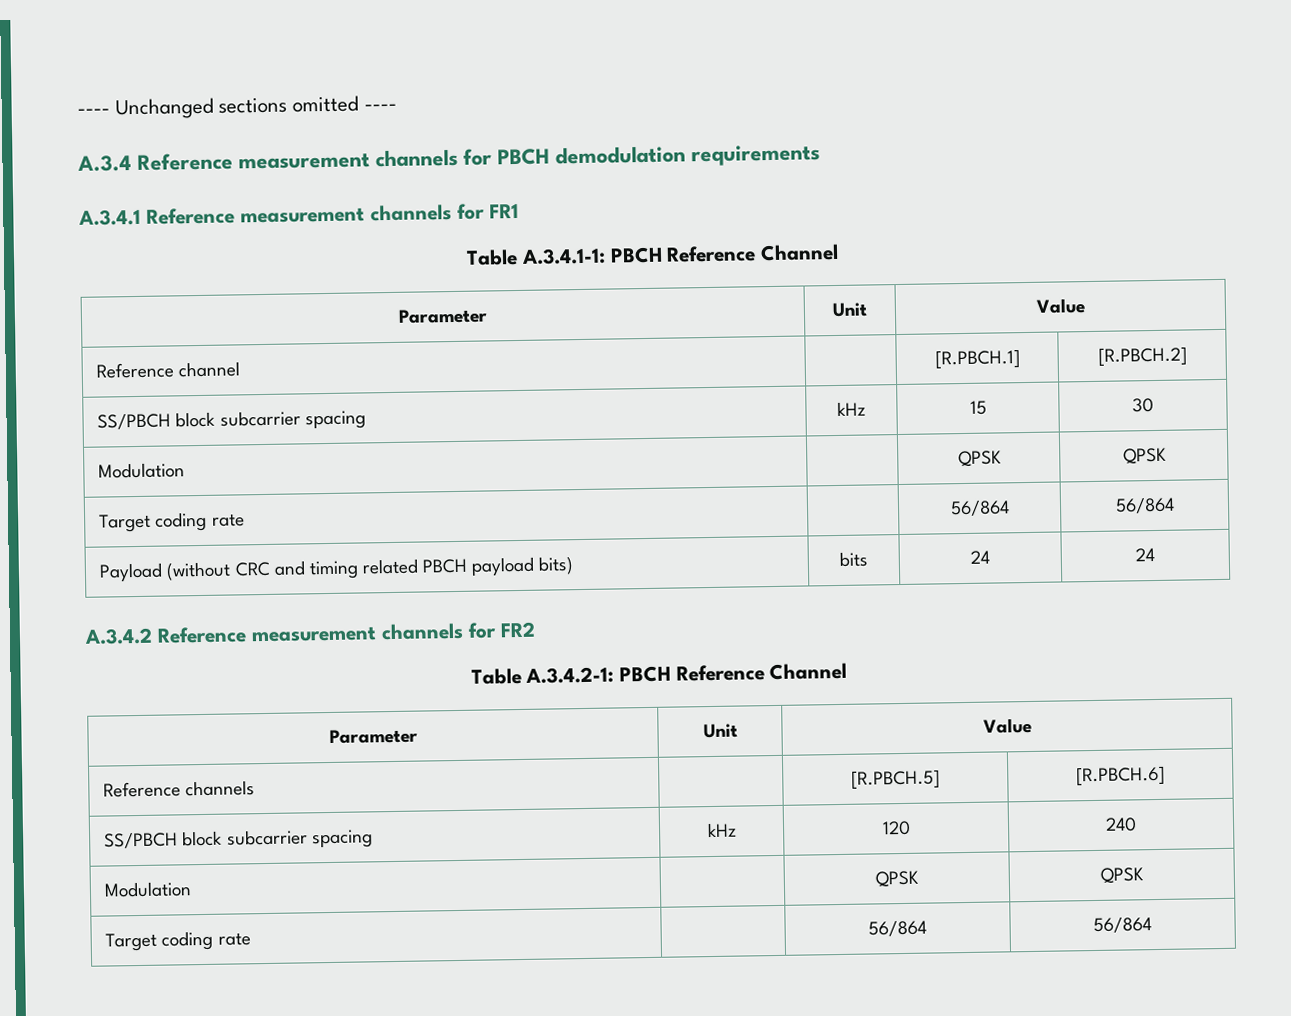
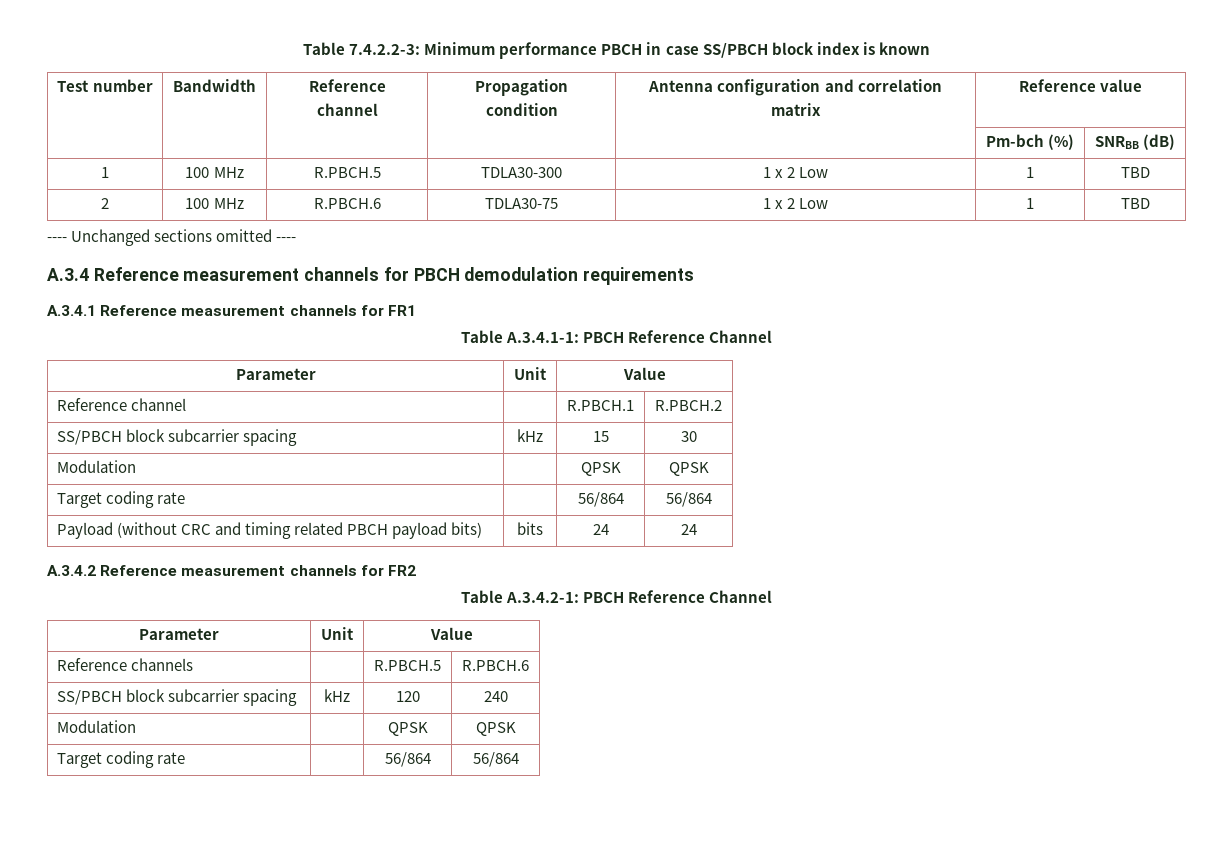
+ Table 7.4.2.2-3: Minimum performance PBCH in case SS/PBCH block index is known
+ Test number | Bandwidth | Reference channel | Propagation condition | Antenna configuration and correlation matrix | Reference value
+ | | | | | Pm-bch (%) | SNRBB (dB)
+ 1 | 100 MHz | R.PBCH.5 | TDLA30-300 | 1 x 2 Low | 1 | TBD
+ 2 | 100 MHz | R.PBCH.6 | TDLA30-75 | 1 x 2 Low | 1 | TBD
- Reference channel | | [R.PBCH.1] | [R.PBCH.2]
+ Reference channel | | R.PBCH.1 | R.PBCH.2
- Reference channels | | [R.PBCH.5] | [R.PBCH.6]
+ Reference channels | | R.PBCH.5 | R.PBCH.6

